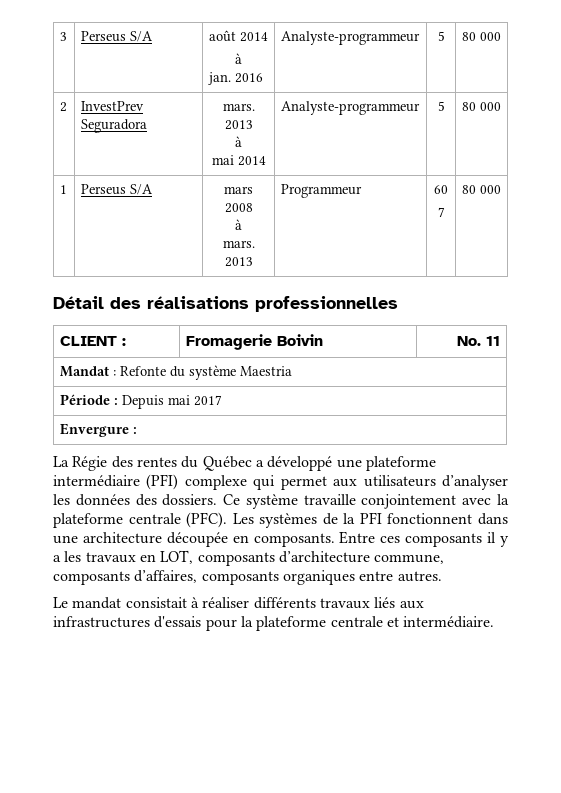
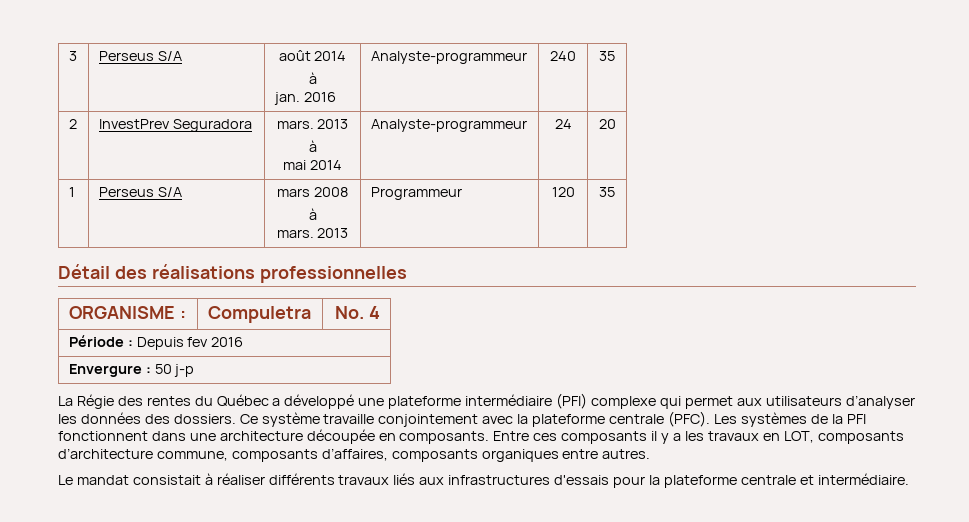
  3 | Perseus S/A | août 2014
  à
- jan. 2016 | Analyste-programmeur | 5 | 80 000
+ jan. 2016 | Analyste-programmeur | 240 | 35
  2 | InvestPrev Seguradora | mars. 2013
  à
- mai 2014 | Analyste-programmeur | 5 | 80 000
+ mai 2014 | Analyste-programmeur | 24 | 20
  1 | Perseus S/A | mars 2008
  à
- mars. 2013 | Programmeur | 60
- 7 | 80 000
+ mars. 2013 | Programmeur | 120 | 35
- CLIENT : | Fromagerie Boivin | No. 11
- Mandat : Refonte du système Maestria
+ ORGANISME : | Compuletra | No. 4
- Période : Depuis mai 2017
+ Période : Depuis fev 2016
- Envergure :
+ Envergure : 50 j-p

